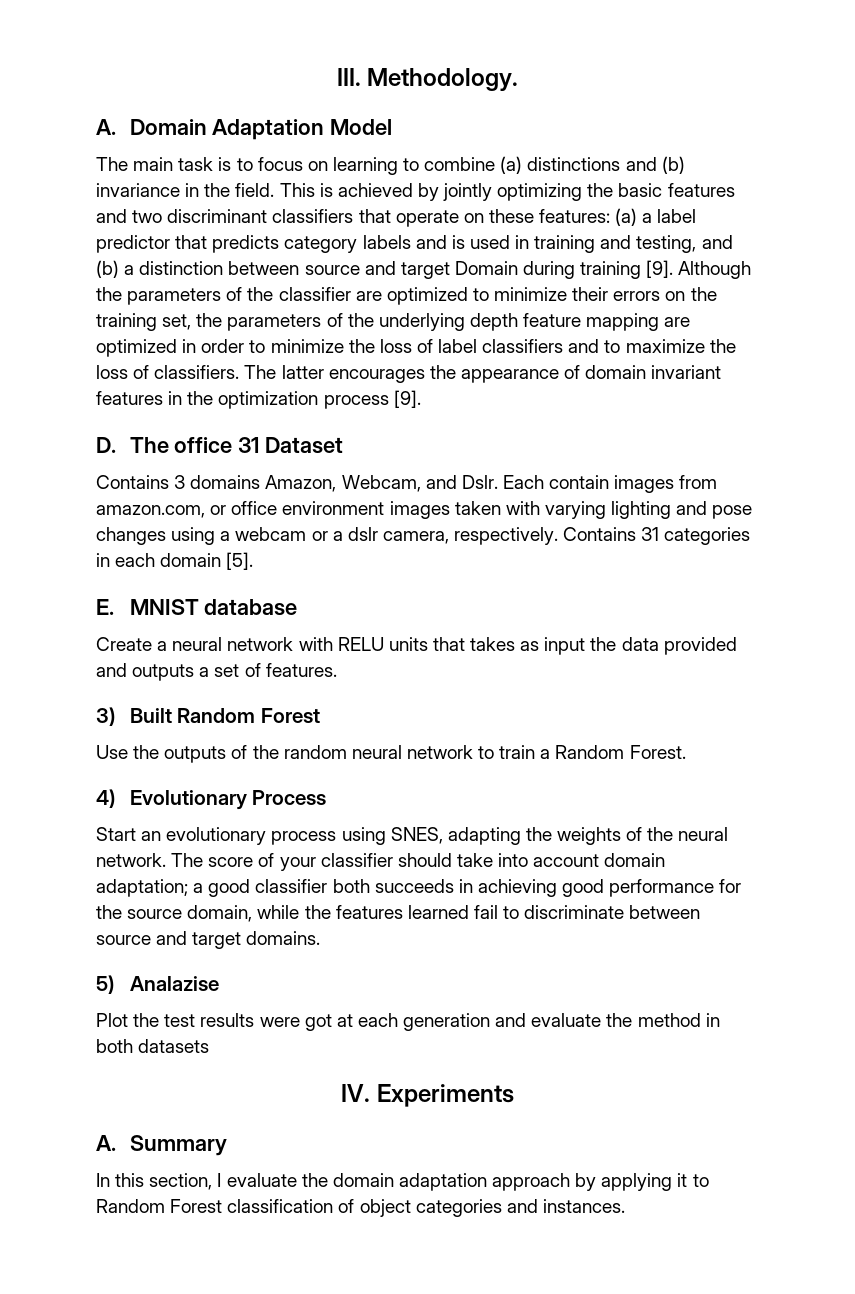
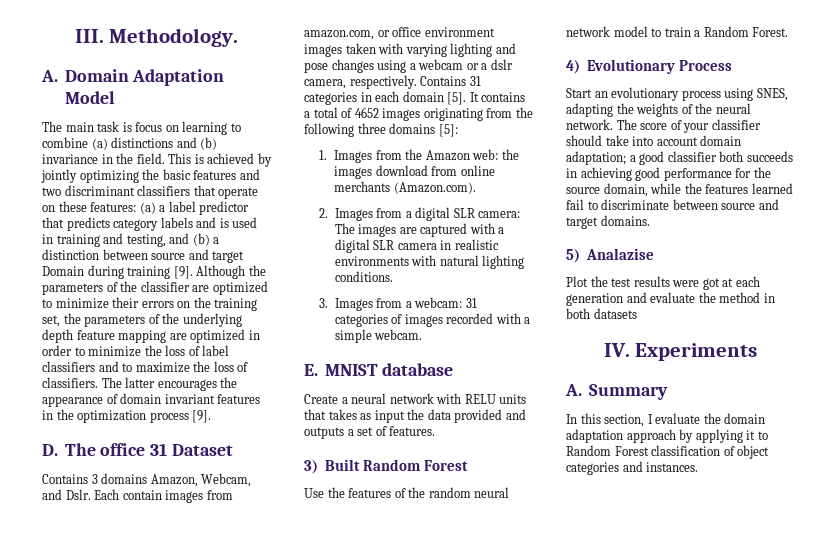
- The main task is to focus on learning to combine (a) distinctions and (b) invariance in the field.
+ The main task is focus on learning to combine (a) distinctions and (b) invariance in the field.
+ It contains a total of 4652 images originating from the following three domains [5]:
+ 1. Images from the Amazon web: the images download from online merchants (Amazon.com).
+ 2. Images from a digital SLR camera: The images are captured with a digital SLR camera in realistic environments with natural lighting conditions.
+ 3. Images from a webcam: 31 categories of images recorded with a simple webcam.
- Use the outputs of the random neural network to train a Random Forest.
+ Use the features of the random neural network model to train a Random Forest.

